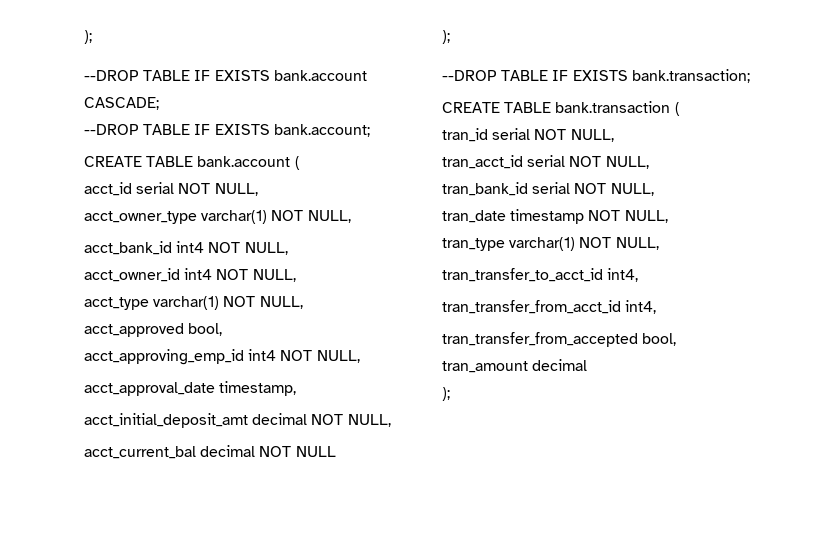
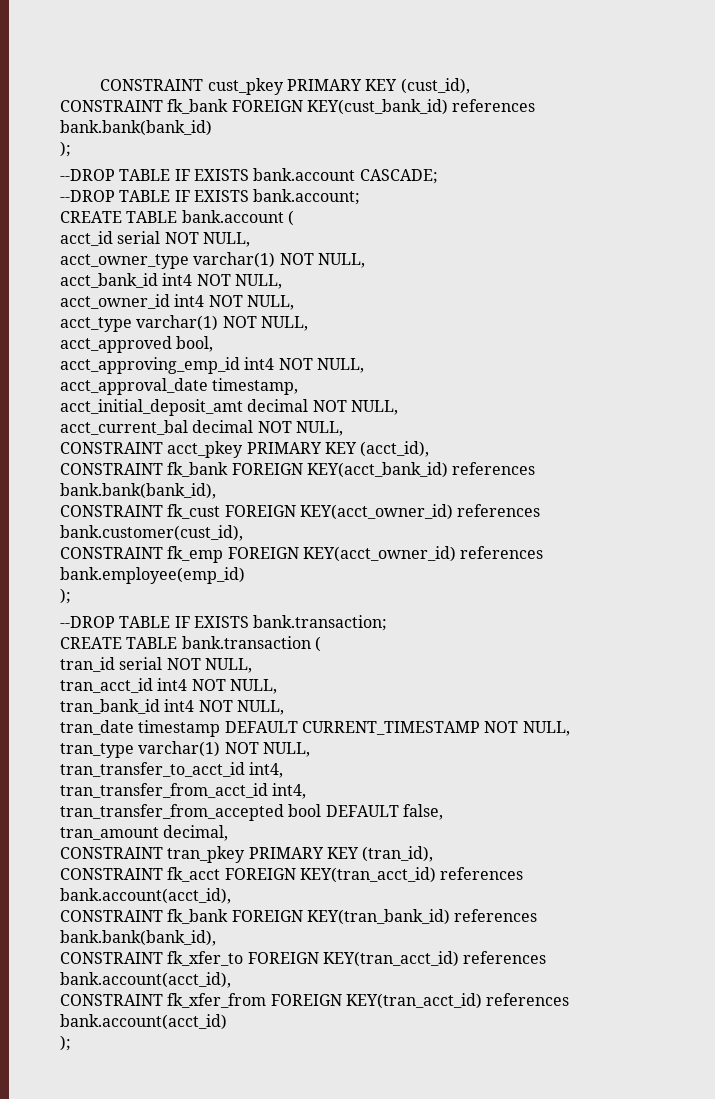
+ CONSTRAINT cust_pkey PRIMARY KEY (cust_id),
+ CONSTRAINT fk_bank FOREIGN KEY(cust_bank_id) references bank.bank(bank_id)
- acct_current_bal decimal NOT NULL
+ acct_current_bal decimal NOT NULL,
+ CONSTRAINT acct_pkey PRIMARY KEY (acct_id),
+ CONSTRAINT fk_bank FOREIGN KEY(acct_bank_id) references bank.bank(bank_id),
+ CONSTRAINT fk_cust FOREIGN KEY(acct_owner_id) references bank.customer(cust_id),
+ CONSTRAINT fk_emp FOREIGN KEY(acct_owner_id) references bank.employee(emp_id)
- tran_acct_id serial NOT NULL,
+ tran_acct_id int4 NOT NULL,
- tran_bank_id serial NOT NULL,
+ tran_bank_id int4 NOT NULL,
- tran_date timestamp NOT NULL,
+ tran_date timestamp DEFAULT CURRENT_TIMESTAMP NOT NULL,
- tran_transfer_from_accepted bool,
- tran_amount decimal
+ tran_transfer_from_accepted bool DEFAULT false,
+ tran_amount decimal,
+ CONSTRAINT tran_pkey PRIMARY KEY (tran_id),
+ CONSTRAINT fk_acct FOREIGN KEY(tran_acct_id) references bank.account(acct_id),
+ CONSTRAINT fk_bank FOREIGN KEY(tran_bank_id) references bank.bank(bank_id),
+ CONSTRAINT fk_xfer_to FOREIGN KEY(tran_acct_id) references bank.account(acct_id),
+ CONSTRAINT fk_xfer_from FOREIGN KEY(tran_acct_id) references bank.account(acct_id)

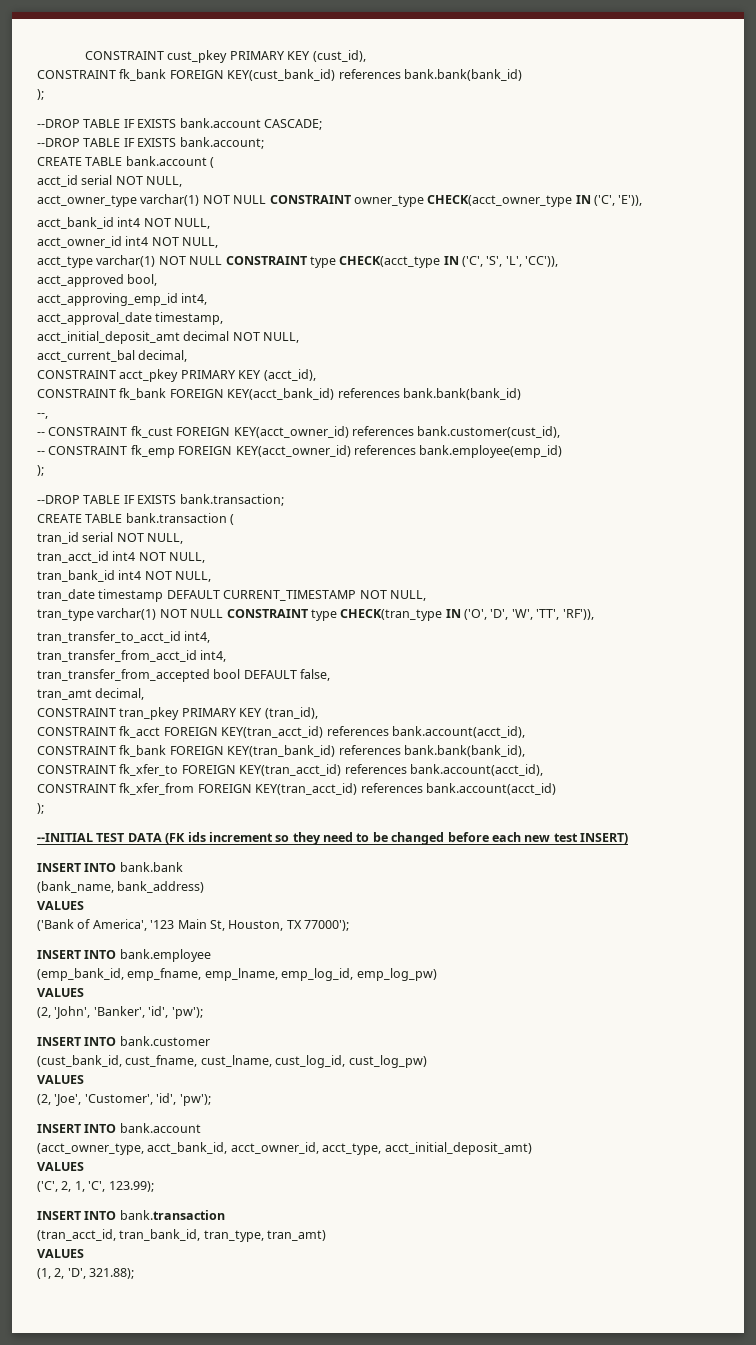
- acct_owner_type varchar(1) NOT NULL,
+ acct_owner_type varchar(1) NOT NULL CONSTRAINT owner_type CHECK(acct_owner_type IN ('C', 'E')),
- acct_type varchar(1) NOT NULL,
+ acct_type varchar(1) NOT NULL CONSTRAINT type CHECK(acct_type IN ('C', 'S', 'L', 'CC')),
- acct_approving_emp_id int4 NOT NULL,
+ acct_approving_emp_id int4,
- acct_current_bal decimal NOT NULL,
+ acct_current_bal decimal,
- CONSTRAINT fk_bank FOREIGN KEY(acct_bank_id) references bank.bank(bank_id),
- CONSTRAINT fk_cust FOREIGN KEY(acct_owner_id) references bank.customer(cust_id),
+ CONSTRAINT fk_bank FOREIGN KEY(acct_bank_id) references bank.bank(bank_id)
+ --,
+ -- CONSTRAINT fk_cust FOREIGN KEY(acct_owner_id) references bank.customer(cust_id),
- CONSTRAINT fk_emp FOREIGN KEY(acct_owner_id) references bank.employee(emp_id)
+ -- CONSTRAINT fk_emp FOREIGN KEY(acct_owner_id) references bank.employee(emp_id)
- tran_type varchar(1) NOT NULL,
+ tran_type varchar(1) NOT NULL CONSTRAINT type CHECK(tran_type IN ('O', 'D', 'W', 'TT', 'RF')),
- tran_amount decimal,
+ tran_amt decimal,
+ --INITIAL TEST DATA (FK ids increment so they need to be changed before each new test INSERT)
+ INSERT INTO bank.bank
+ (bank_name, bank_address)
+ VALUES
+ ('Bank of America', '123 Main St, Houston, TX 77000');
+ INSERT INTO bank.employee
+ (emp_bank_id, emp_fname, emp_lname, emp_log_id, emp_log_pw)
+ VALUES
+ (2, 'John', 'Banker', 'id', 'pw');
+ INSERT INTO bank.customer
+ (cust_bank_id, cust_fname, cust_lname, cust_log_id, cust_log_pw)
+ VALUES
+ (2, 'Joe', 'Customer', 'id', 'pw');
+ INSERT INTO bank.account
+ (acct_owner_type, acct_bank_id, acct_owner_id, acct_type, acct_initial_deposit_amt)
+ VALUES
+ ('C', 2, 1, 'C', 123.99);
+ INSERT INTO bank.transaction
+ (tran_acct_id, tran_bank_id, tran_type, tran_amt)
+ VALUES
+ (1, 2, 'D', 321.88);

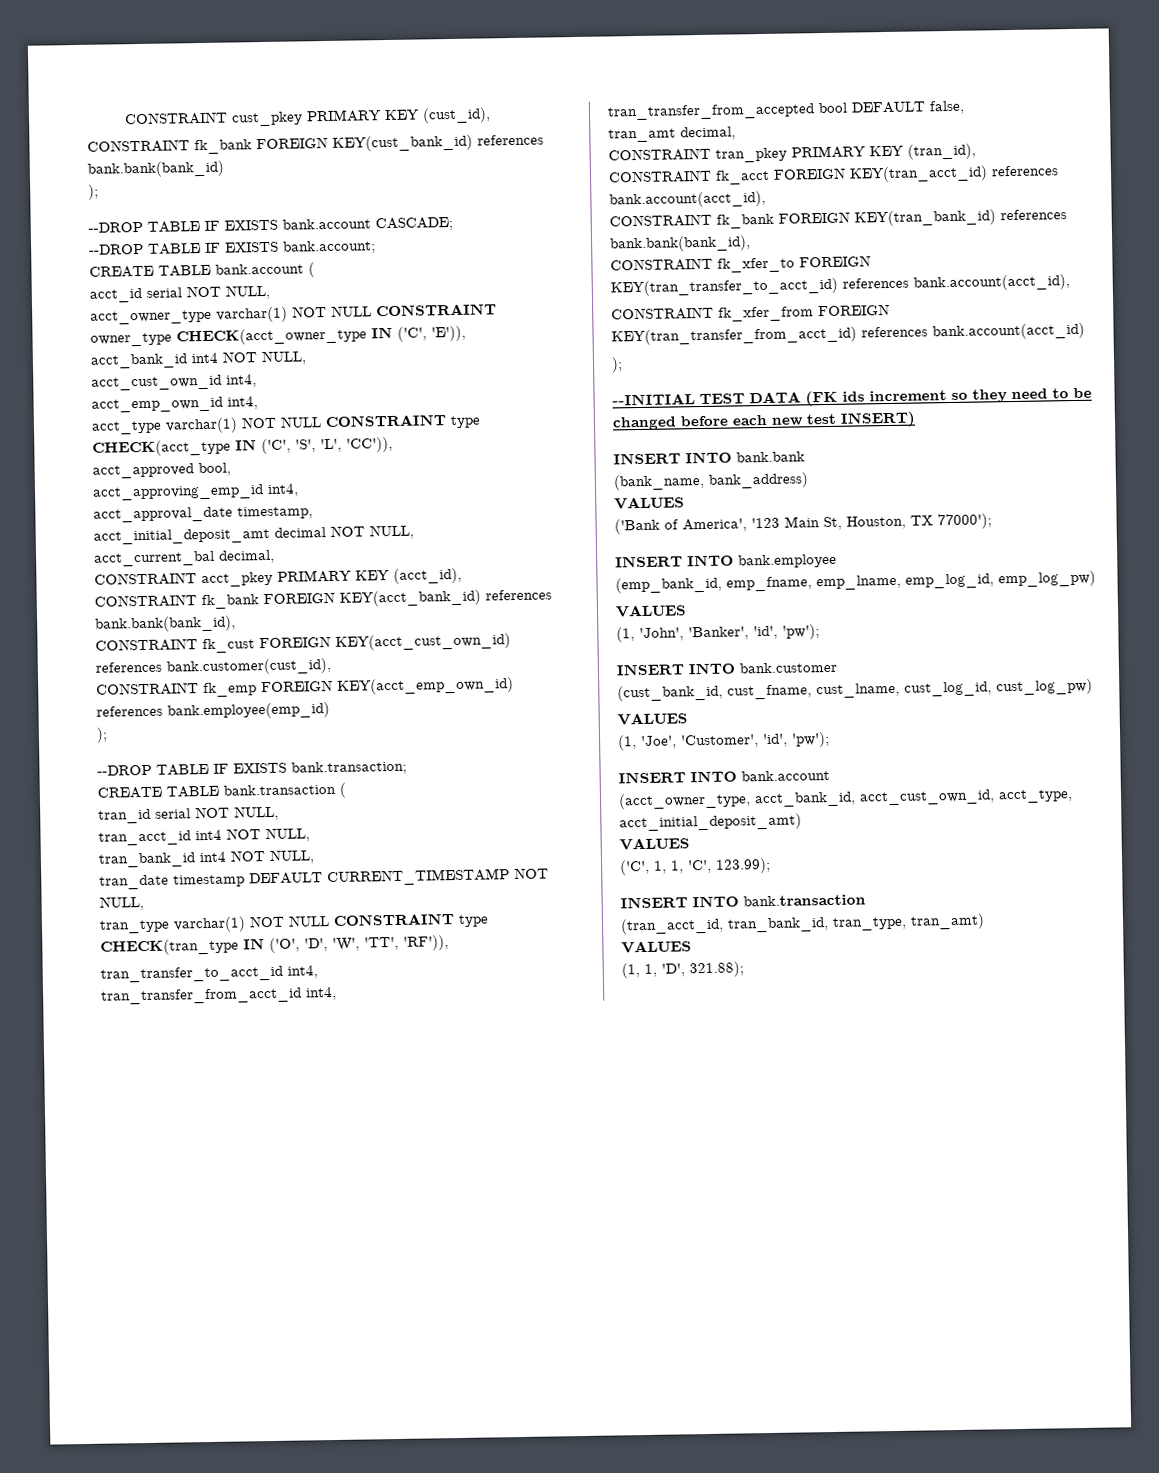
- acct_owner_id int4 NOT NULL,
+ acct_cust_own_id int4,
+ acct_emp_own_id int4,
- CONSTRAINT fk_bank FOREIGN KEY(acct_bank_id) references bank.bank(bank_id)
- --,
- -- CONSTRAINT fk_cust FOREIGN KEY(acct_owner_id) references bank.customer(cust_id),
+ CONSTRAINT fk_bank FOREIGN KEY(acct_bank_id) references bank.bank(bank_id),
+ CONSTRAINT fk_cust FOREIGN KEY(acct_cust_own_id) references bank.customer(cust_id),
- -- CONSTRAINT fk_emp FOREIGN KEY(acct_owner_id) references bank.employee(emp_id)
+ CONSTRAINT fk_emp FOREIGN KEY(acct_emp_own_id) references bank.employee(emp_id)
- CONSTRAINT fk_xfer_to FOREIGN KEY(tran_acct_id) references bank.account(acct_id),
+ CONSTRAINT fk_xfer_to FOREIGN KEY(tran_transfer_to_acct_id) references bank.account(acct_id),
- CONSTRAINT fk_xfer_from FOREIGN KEY(tran_acct_id) references bank.account(acct_id)
+ CONSTRAINT fk_xfer_from FOREIGN KEY(tran_transfer_from_acct_id) references bank.account(acct_id)
- (2, 'John', 'Banker', 'id', 'pw');
+ (1, 'John', 'Banker', 'id', 'pw');
- (2, 'Joe', 'Customer', 'id', 'pw');
+ (1, 'Joe', 'Customer', 'id', 'pw');
- (acct_owner_type, acct_bank_id, acct_owner_id, acct_type, acct_initial_deposit_amt)
+ (acct_owner_type, acct_bank_id, acct_cust_own_id, acct_type, acct_initial_deposit_amt)
- ('C', 2, 1, 'C', 123.99);
+ ('C', 1, 1, 'C', 123.99);
- (1, 2, 'D', 321.88);
+ (1, 1, 'D', 321.88);

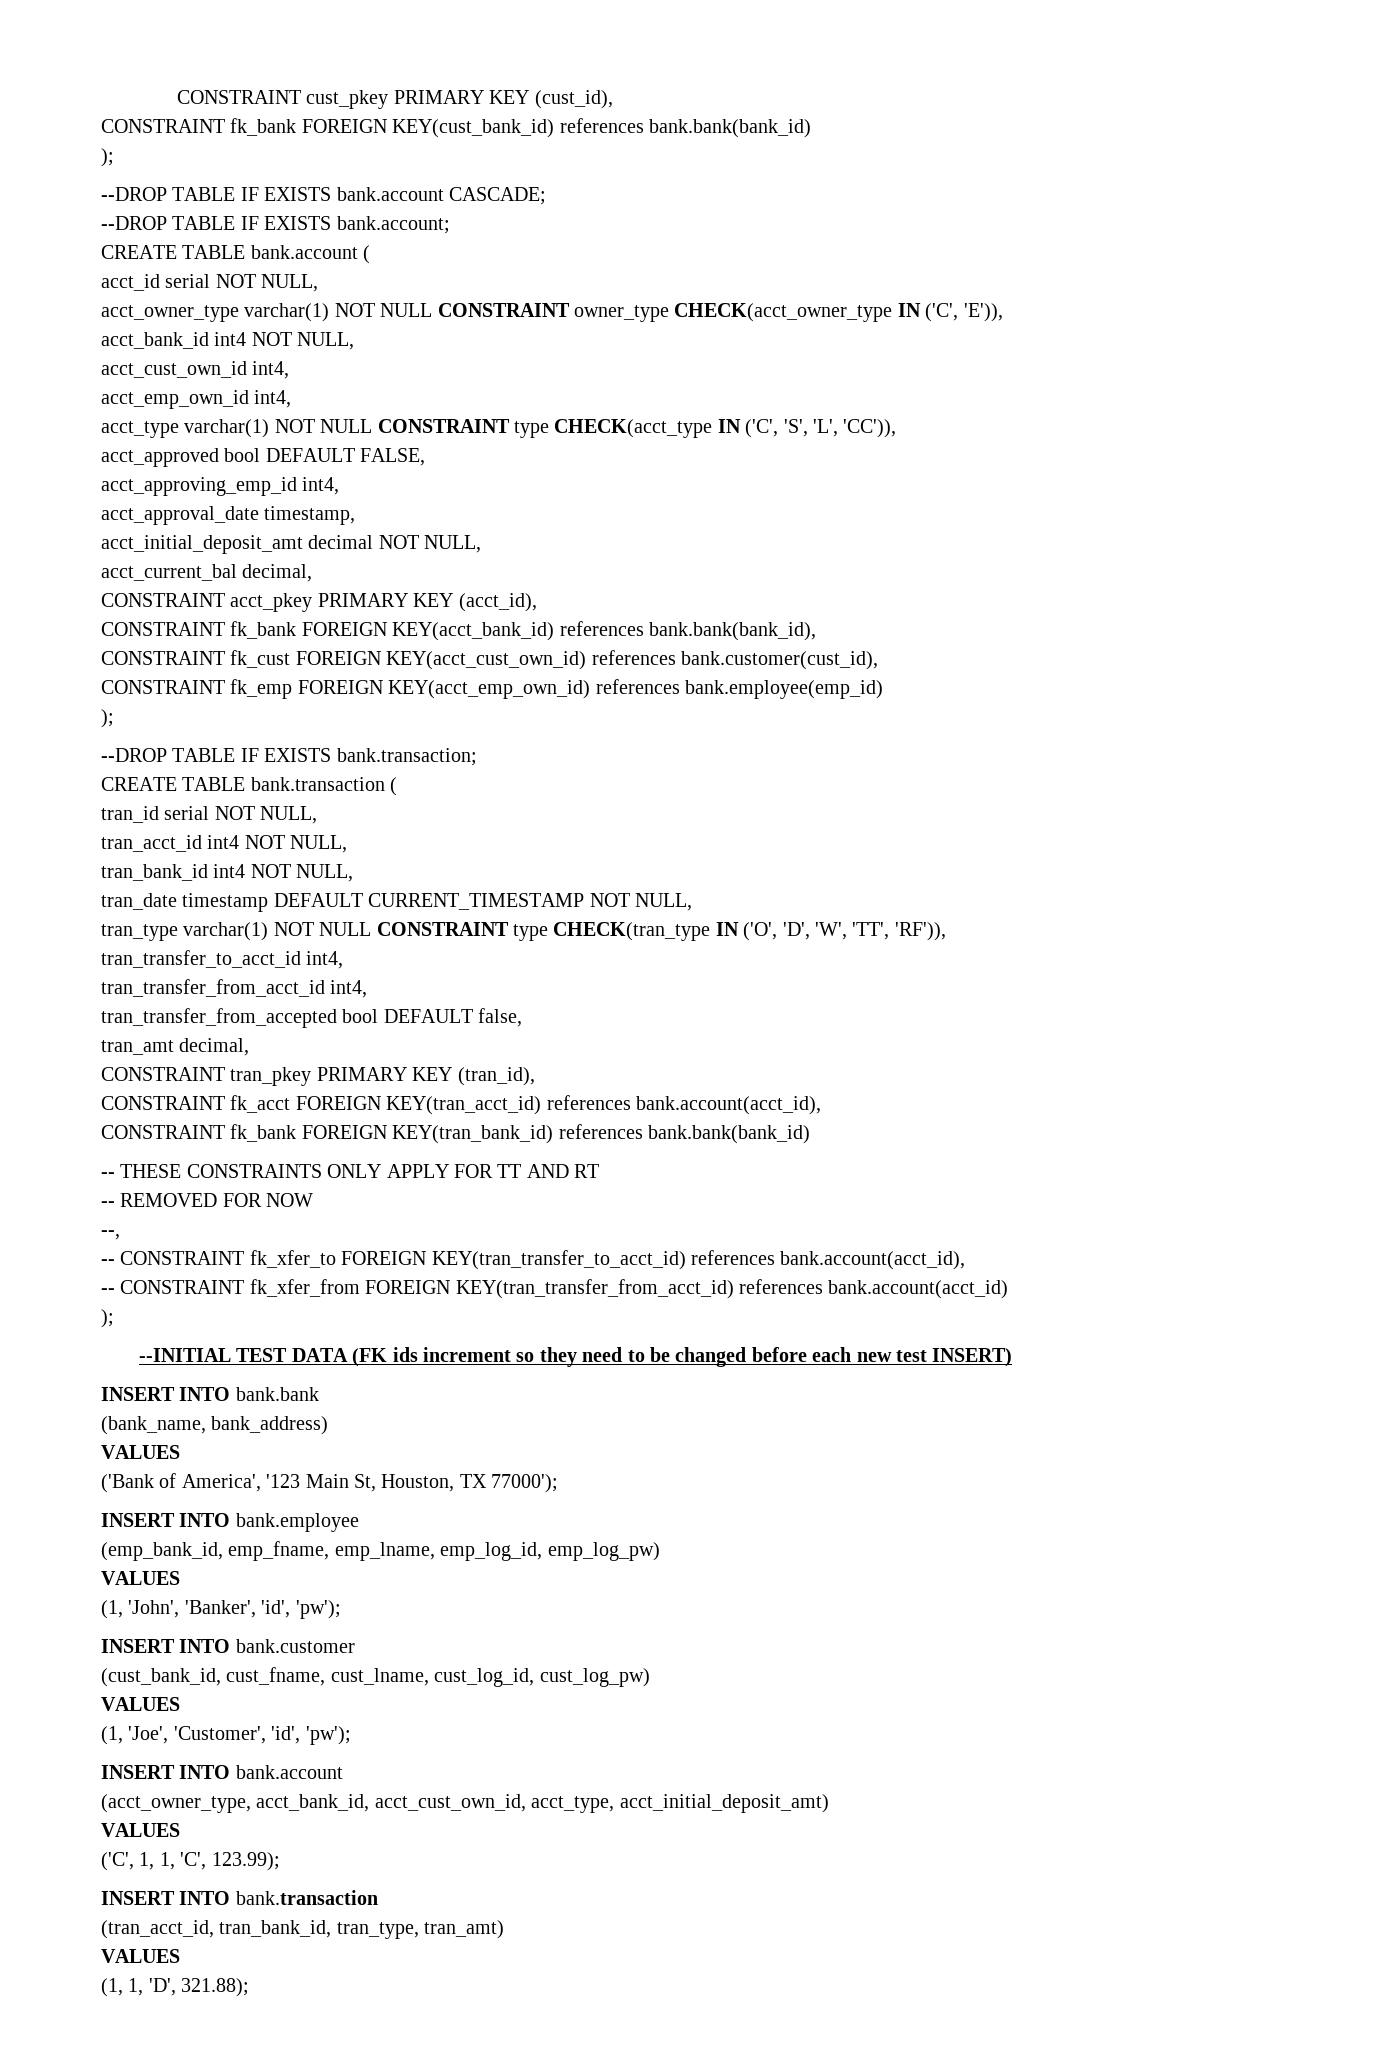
- acct_approved bool,
+ acct_approved bool DEFAULT FALSE,
- CONSTRAINT fk_bank FOREIGN KEY(tran_bank_id) references bank.bank(bank_id),
- CONSTRAINT fk_xfer_to FOREIGN KEY(tran_transfer_to_acct_id) references bank.account(acct_id),
+ CONSTRAINT fk_bank FOREIGN KEY(tran_bank_id) references bank.bank(bank_id)
+ -- THESE CONSTRAINTS ONLY APPLY FOR TT AND RT
+ -- REMOVED FOR NOW
+ --,
+ -- CONSTRAINT fk_xfer_to FOREIGN KEY(tran_transfer_to_acct_id) references bank.account(acct_id),
- CONSTRAINT fk_xfer_from FOREIGN KEY(tran_transfer_from_acct_id) references bank.account(acct_id)
+ -- CONSTRAINT fk_xfer_from FOREIGN KEY(tran_transfer_from_acct_id) references bank.account(acct_id)

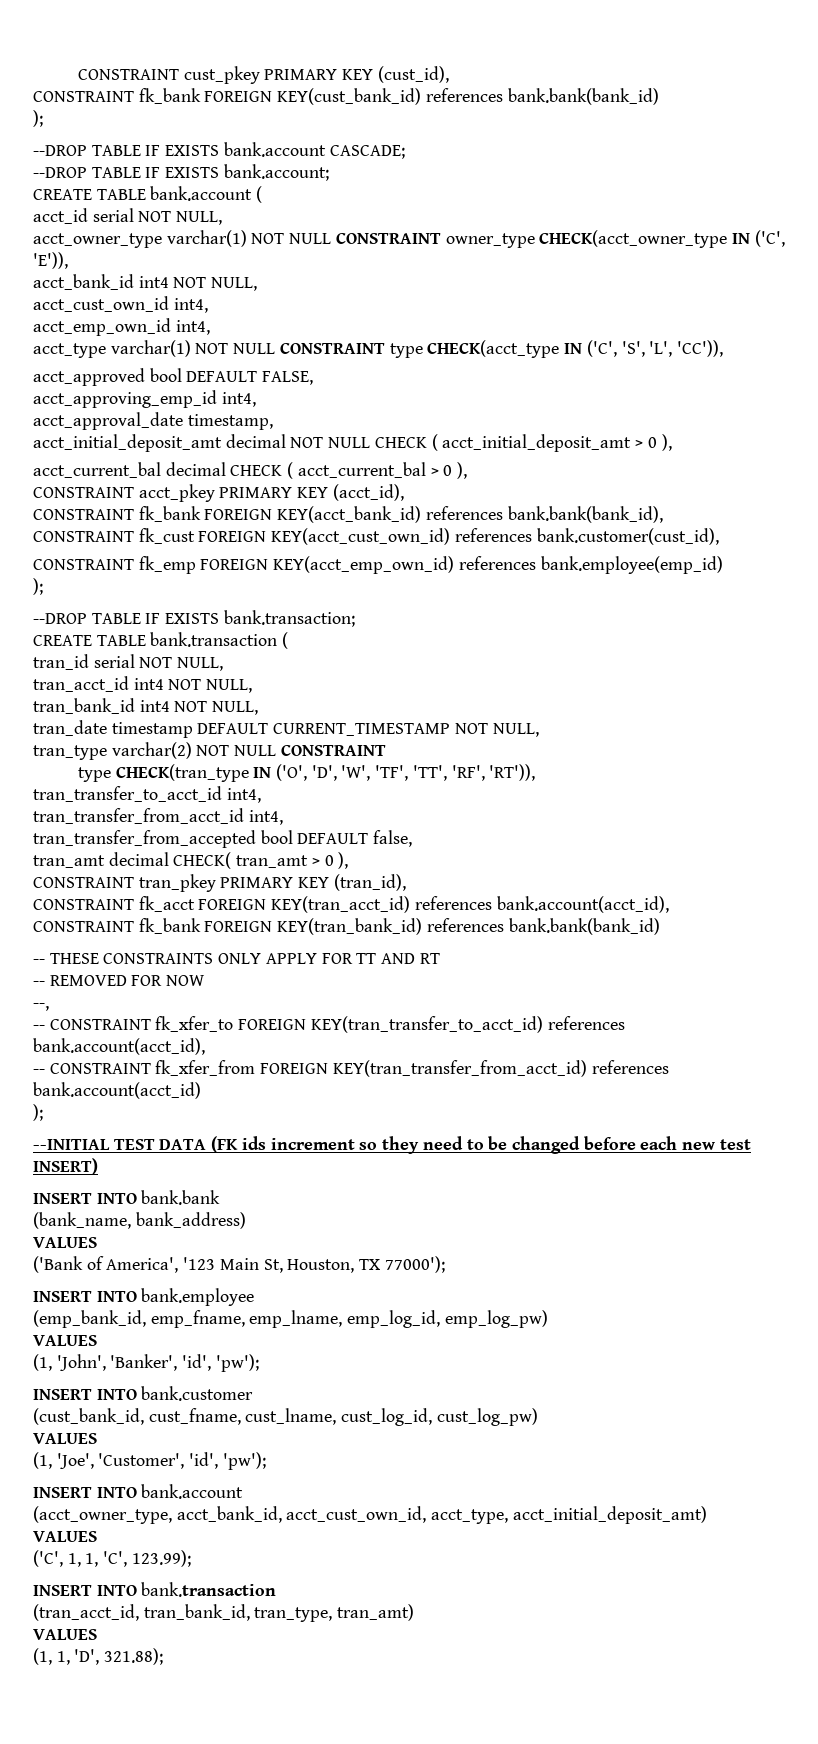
- acct_initial_deposit_amt decimal NOT NULL,
- acct_current_bal decimal,
+ acct_initial_deposit_amt decimal NOT NULL CHECK ( acct_initial_deposit_amt > 0 ),
+ acct_current_bal decimal CHECK ( acct_current_bal > 0 ),
- tran_type varchar(1) NOT NULL CONSTRAINT type CHECK(tran_type IN ('O', 'D', 'W', 'TT', 'RF')),
+ tran_type varchar(2) NOT NULL CONSTRAINT
+ type CHECK(tran_type IN ('O', 'D', 'W', 'TF', 'TT', 'RF', 'RT')),
- tran_amt decimal,
+ tran_amt decimal CHECK( tran_amt > 0 ),

